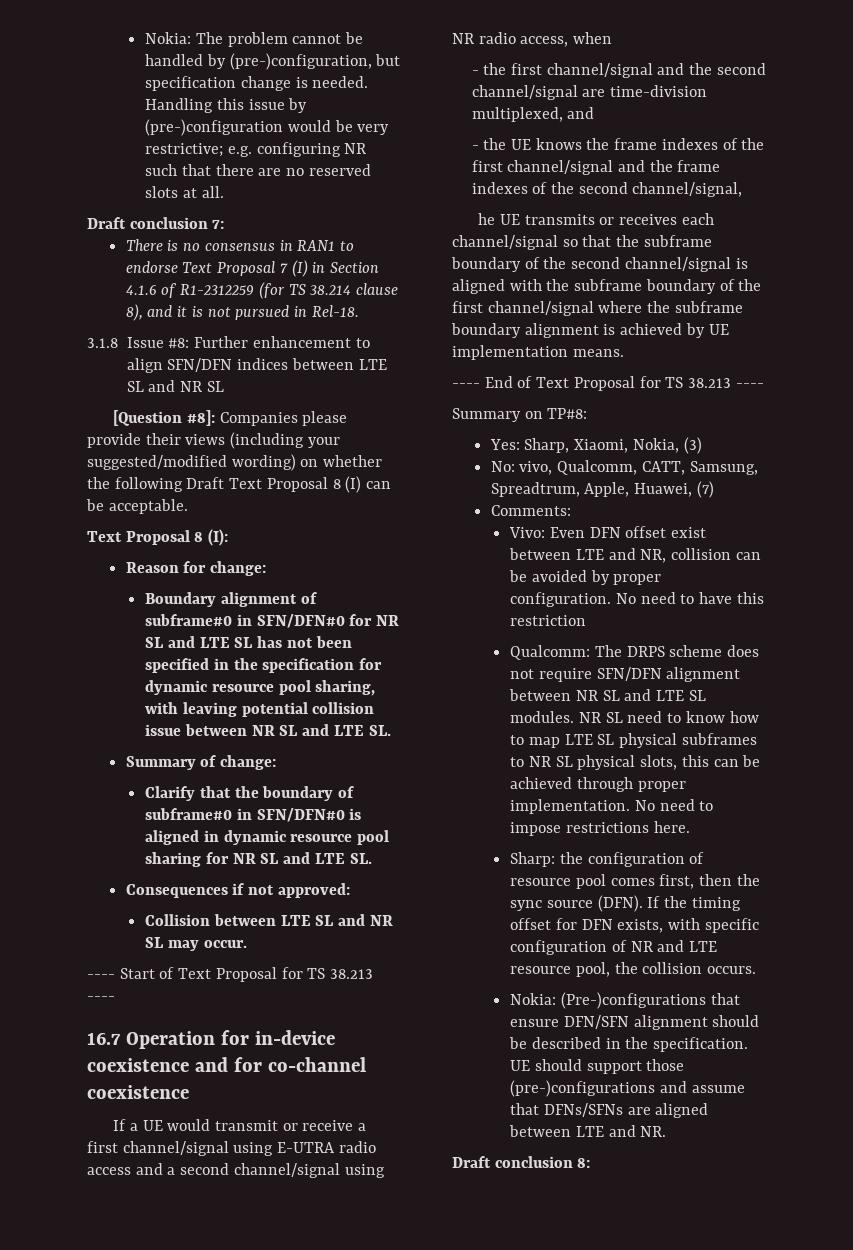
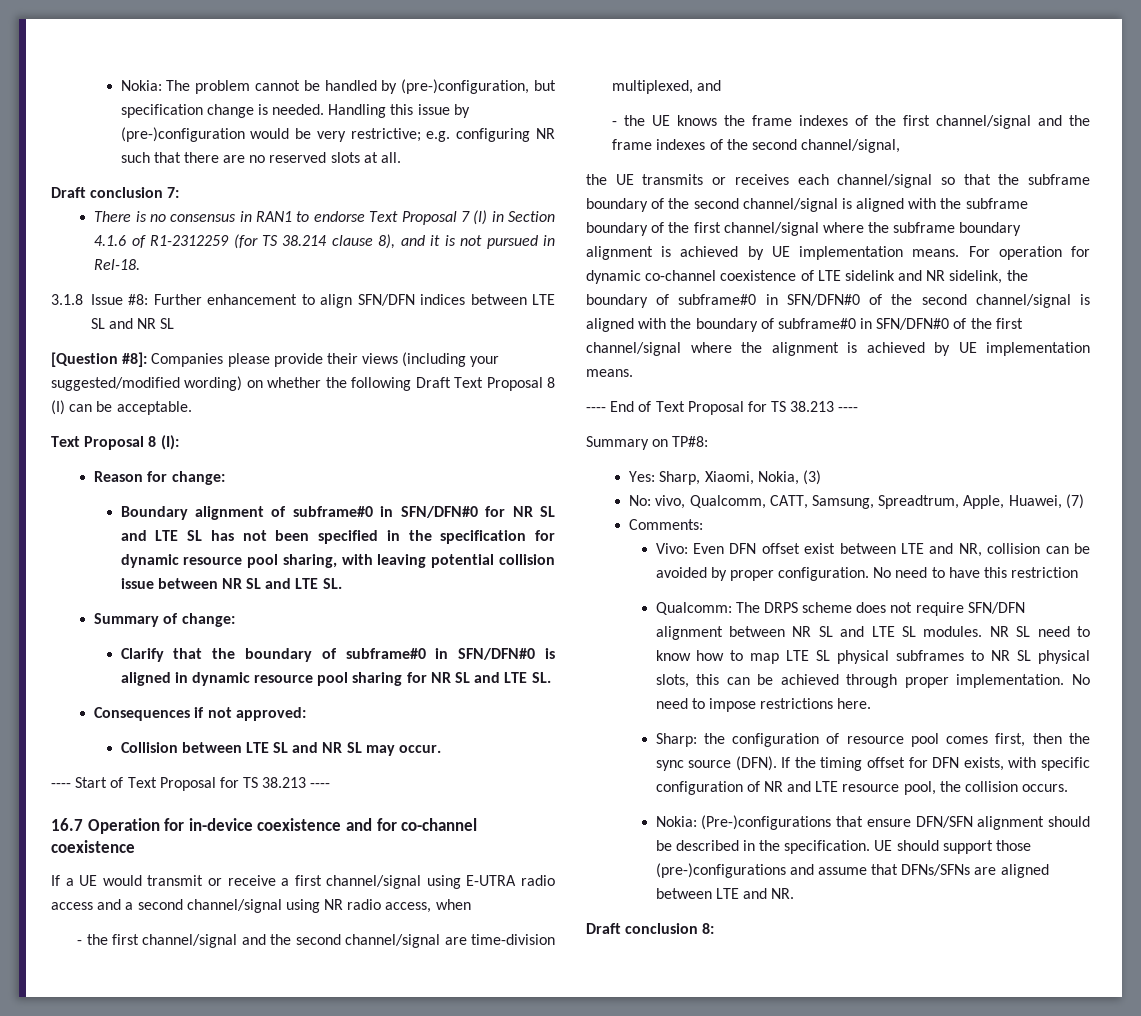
- he UE transmits or receives each channel/signal so that the subframe boundary of the second channel/signal is aligned with the subframe boundary of the first channel/signal where the subframe boundary alignment is achieved by UE implementation means.
+ the UE transmits or receives each channel/signal so that the subframe boundary of the second channel/signal is aligned with the subframe boundary of the first channel/signal where the subframe boundary alignment is achieved by UE implementation means. For operation for dynamic co-channel coexistence of LTE sidelink and NR sidelink, the boundary of subframe#0 in SFN/DFN#0 of the second channel/signal is aligned with the boundary of subframe#0 in SFN/DFN#0 of the first channel/signal where the alignment is achieved by UE implementation means.

